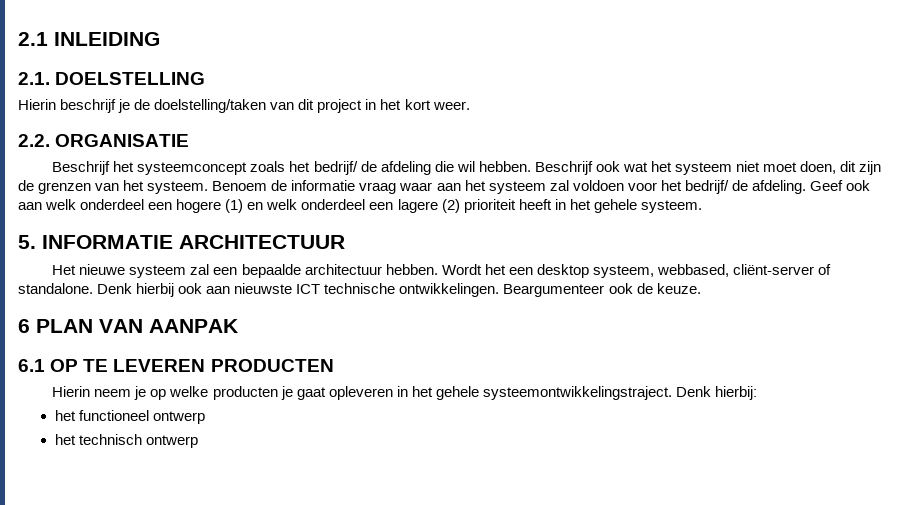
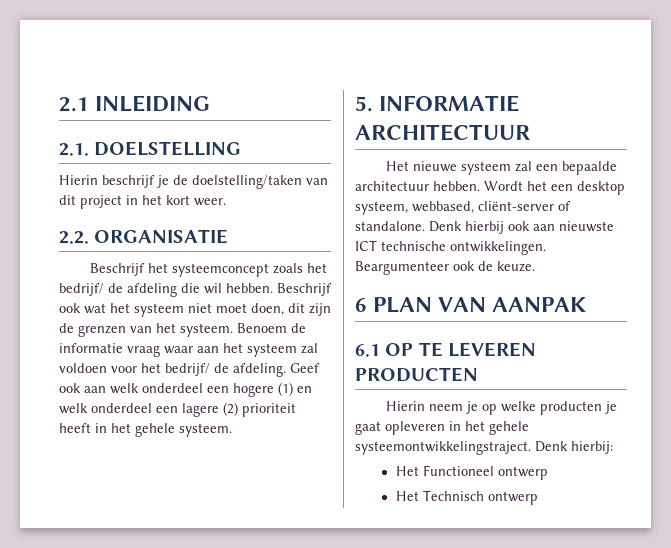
- het functioneel ontwerp
+ Het Functioneel ontwerp
- het technisch ontwerp
+ Het Technisch ontwerp

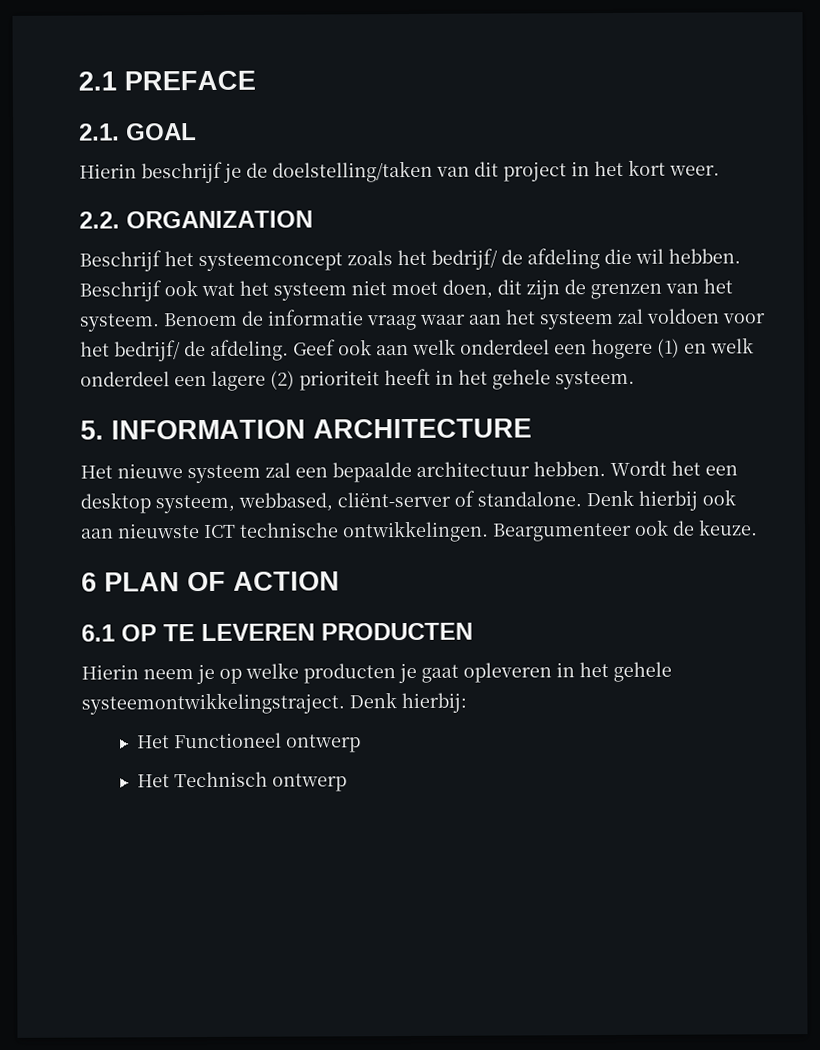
- 2.1 INLEIDING
+ 2.1 PREFACE
- 2.1. DOELSTELLING
+ 2.1. GOAL
- 2.2. ORGANISATIE
+ 2.2. ORGANIZATION
- 5. INFORMATIE ARCHITECTUUR
+ 5. INFORMATION ARCHITECTURE
- 6 PLAN VAN AANPAK
+ 6 PLAN OF ACTION

